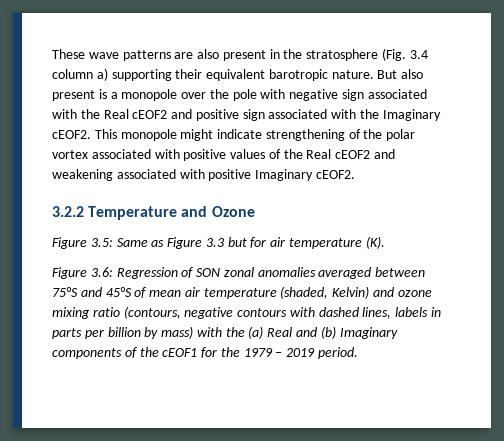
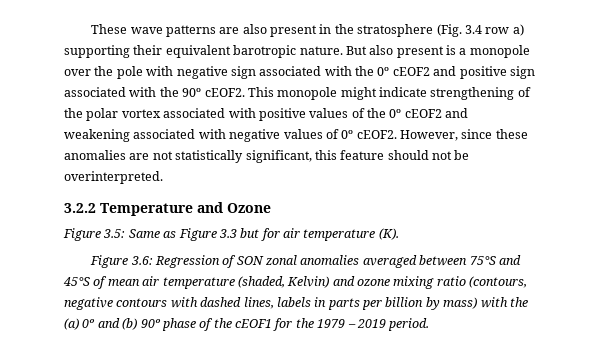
- These wave patterns are also present in the stratosphere (Fig. 3.4 column a) supporting their equivalent barotropic nature.
+ These wave patterns are also present in the stratosphere (Fig. 3.4 row a) supporting their equivalent barotropic nature.
- But also present is a monopole over the pole with negative sign associated with the Real cEOF2 and positive sign associated with the Imaginary cEOF2.
+ But also present is a monopole over the pole with negative sign associated with the 0º cEOF2 and positive sign associated with the 90º cEOF2.
- This monopole might indicate strengthening of the polar vortex associated with positive values of the Real cEOF2 and weakening associated with positive Imaginary cEOF2.
+ This monopole might indicate strengthening of the polar vortex associated with positive values of the 0º cEOF2 and weakening associated with negative values of 0º cEOF2. However, since these anomalies are not statistically significant, this feature should not be overinterpreted.
- Figure 3.6: Regression of SON zonal anomalies averaged between 75°S and 45°S of mean air temperature (shaded, Kelvin) and ozone mixing ratio (contours, negative contours with dashed lines, labels in parts per billion by mass) with the (a) Real and (b) Imaginary components of the cEOF1 for the 1979 – 2019 period.
+ Figure 3.6: Regression of SON zonal anomalies averaged between 75°S and 45°S of mean air temperature (shaded, Kelvin) and ozone mixing ratio (contours, negative contours with dashed lines, labels in parts per billion by mass) with the (a) 0º and (b) 90º phase of the cEOF1 for the 1979 – 2019 period.

